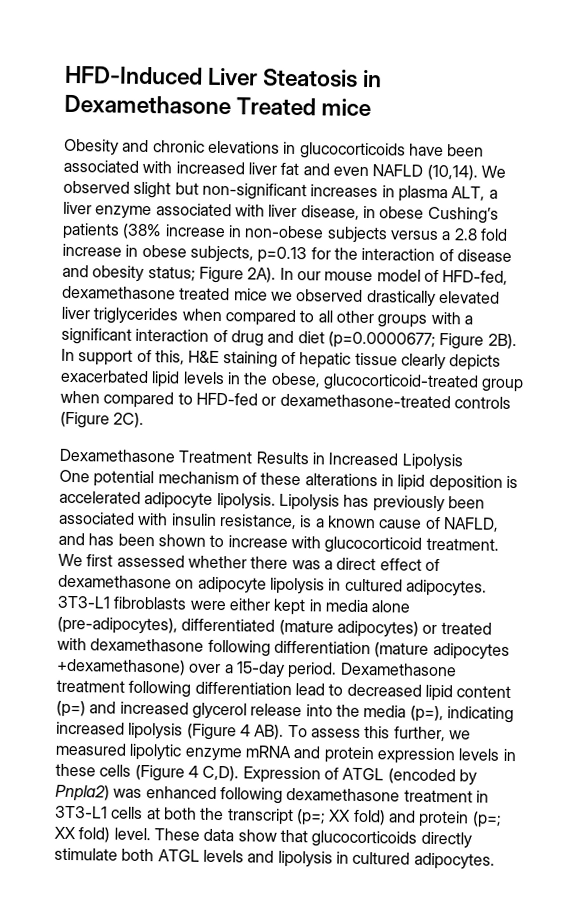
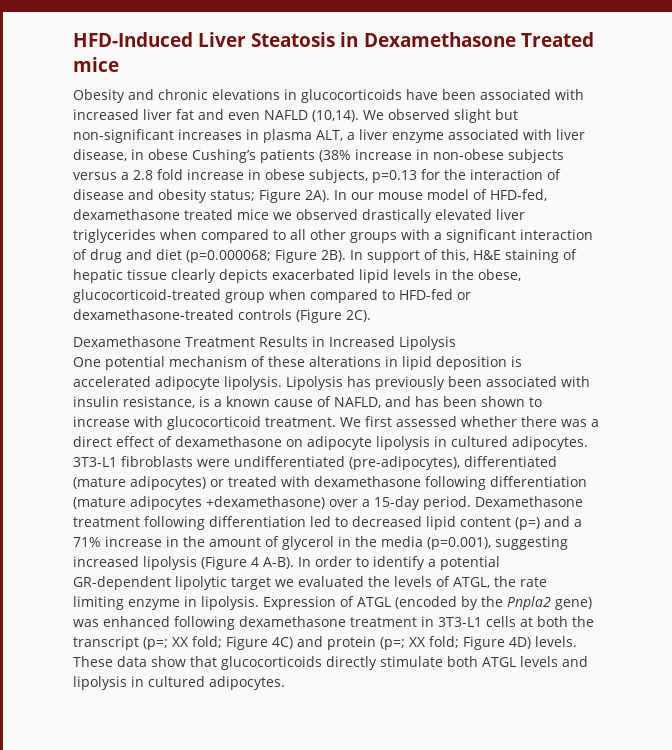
- In our mouse model of HFD-fed, dexamethasone treated mice we observed drastically elevated liver triglycerides when compared to all other groups with a significant interaction of drug and diet (p=0.0000677; Figure 2B).
+ In our mouse model of HFD-fed, dexamethasone treated mice we observed drastically elevated liver triglycerides when compared to all other groups with a significant interaction of drug and diet (p=0.000068; Figure 2B).
- 3T3-L1 fibroblasts were either kept in media alone (pre-adipocytes), differentiated (mature adipocytes) or treated with dexamethasone following differentiation (mature adipocytes +dexamethasone) over a 15-day period.
+ 3T3-L1 fibroblasts were undifferentiated (pre-adipocytes), differentiated (mature adipocytes) or treated with dexamethasone following differentiation (mature adipocytes +dexamethasone) over a 15-day period.
- Dexamethasone treatment following differentiation lead to decreased lipid content (p=) and increased glycerol release into the media (p=), indicating increased lipolysis (Figure 4 AB). To assess this further, we measured lipolytic enzyme mRNA and protein expression levels in these cells (Figure 4 C,D).
+ Dexamethasone treatment following differentiation led to decreased lipid content (p=) and a 71% increase in the amount of glycerol in the media (p=0.001), suggesting increased lipolysis (Figure 4 A-B). In order to identify a potential GR-dependent lipolytic target we evaluated the levels of ATGL, the rate limiting enzyme in lipolysis.
- Expression of ATGL (encoded by Pnpla2) was enhanced following dexamethasone treatment in 3T3-L1 cells at both the transcript (p=; XX fold) and protein (p=; XX fold) level.
+ Expression of ATGL (encoded by the Pnpla2 gene) was enhanced following dexamethasone treatment in 3T3-L1 cells at both the transcript (p=; XX fold; Figure 4C) and protein (p=; XX fold; Figure 4D) levels.

